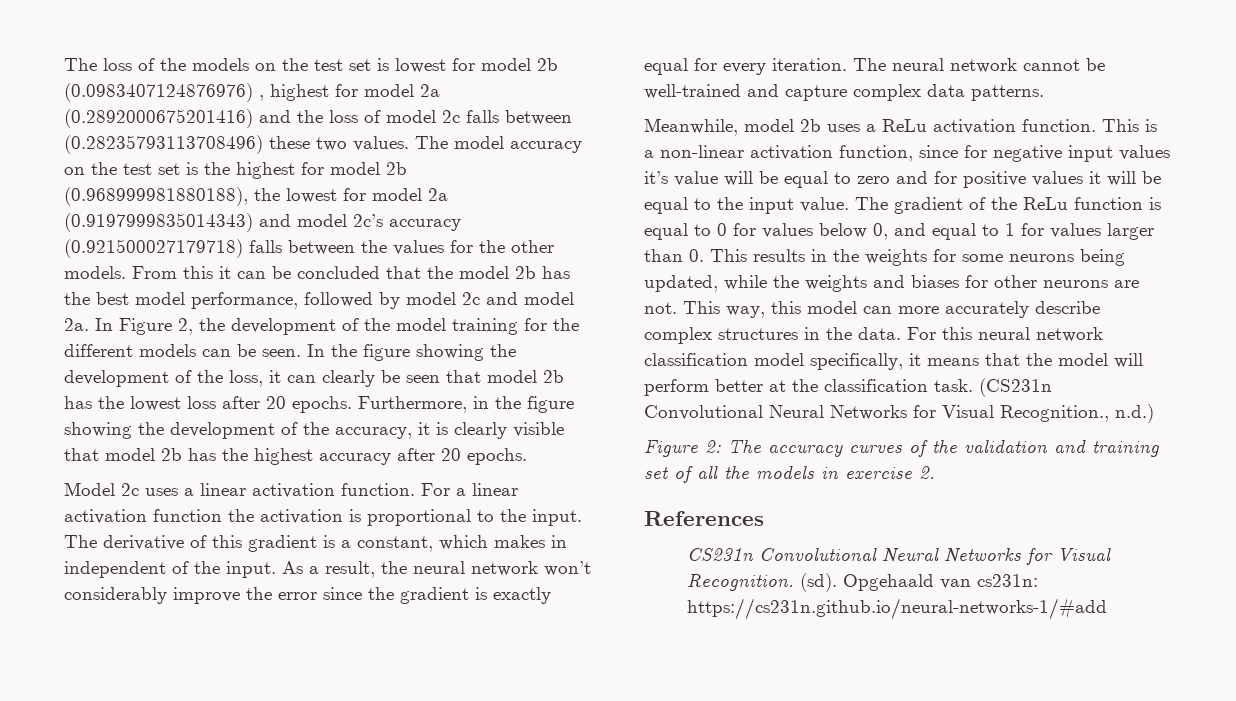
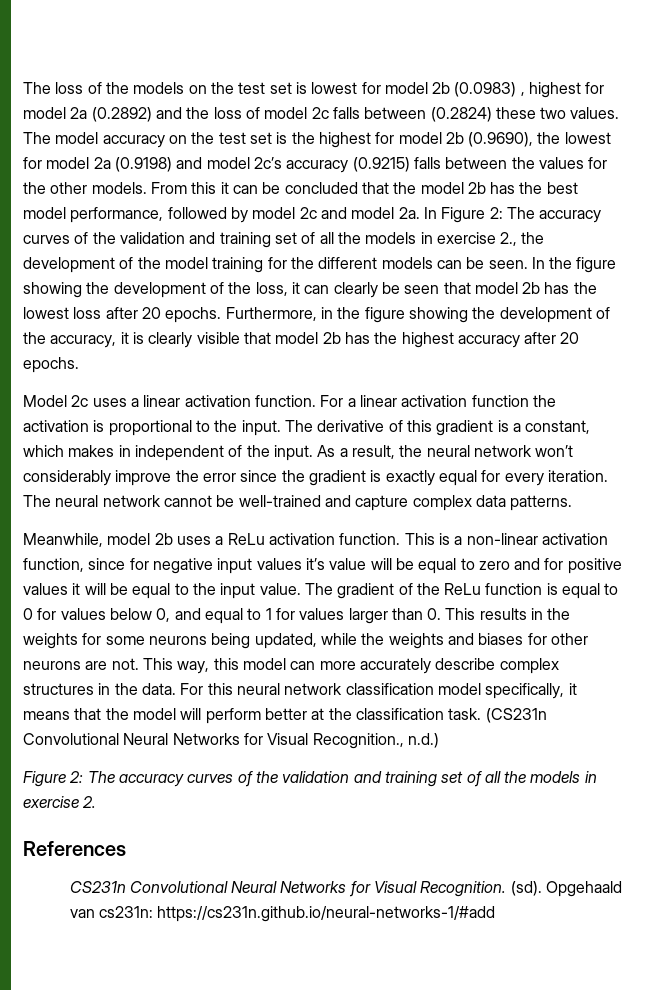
- The loss of the models on the test set is lowest for model 2b (0.0983407124876976) , highest for model 2a (0.2892000675201416) and the loss of model 2c falls between (0.28235793113708496) these two values.
+ The loss of the models on the test set is lowest for model 2b (0.0983) , highest for model 2a (0.2892) and the loss of model 2c falls between (0.2824) these two values.
- The model accuracy on the test set is the highest for model 2b (0.968999981880188), the lowest for model 2a (0.9197999835014343) and model 2c’s accuracy (0.921500027179718) falls between the values for the other models.
+ The model accuracy on the test set is the highest for model 2b (0.9690), the lowest for model 2a (0.9198) and model 2c’s accuracy (0.9215) falls between the values for the other models.
- In Figure 2, the development of the model training for the different models can be seen.
+ In Figure 2: The accuracy curves of the validation and training set of all the models in exercise 2., the development of the model training for the different models can be seen.

